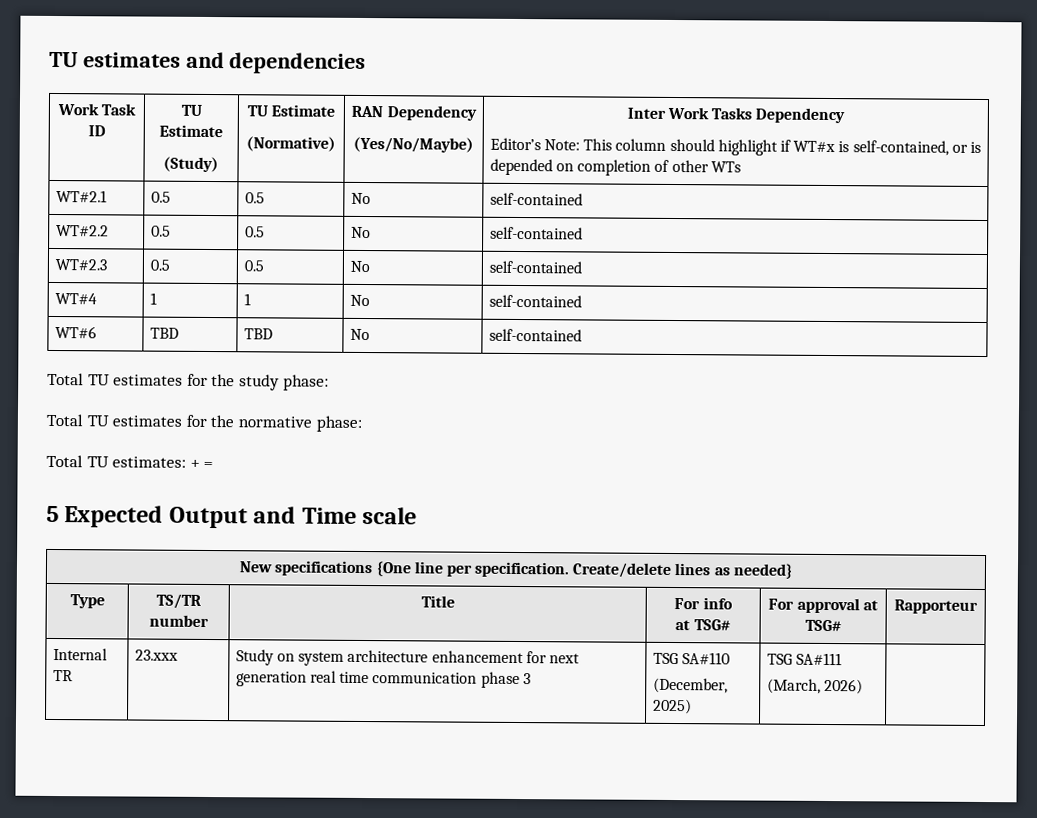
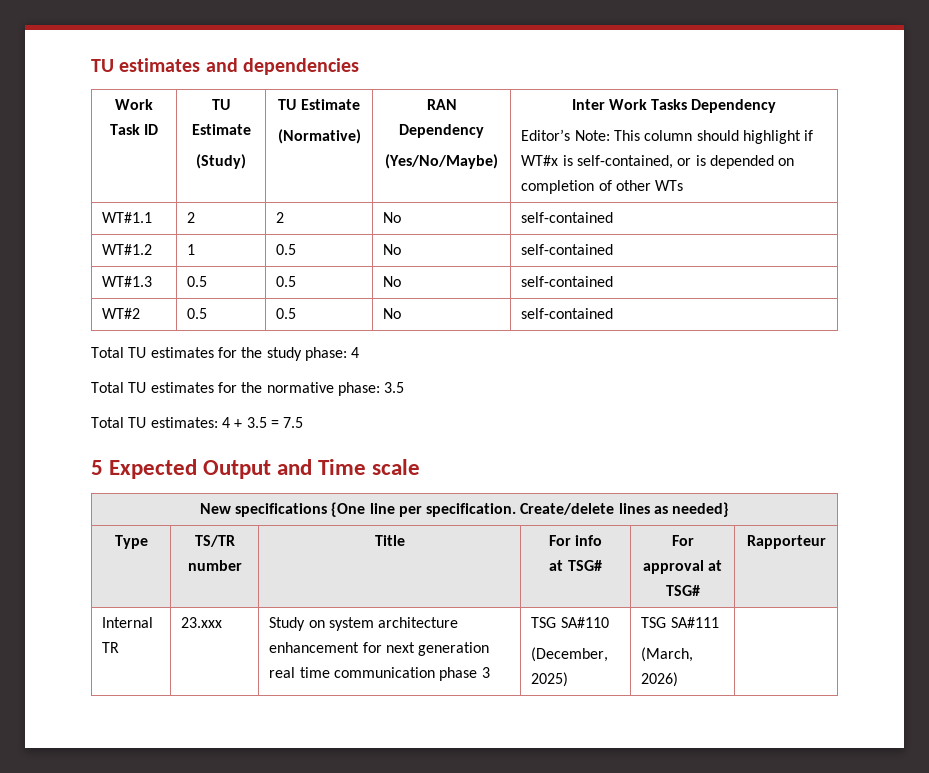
- WT#2.1 | 0.5 | 0.5 | No | self-contained
- WT#2.2 | 0.5 | 0.5 | No | self-contained
- WT#2.3 | 0.5 | 0.5 | No | self-contained
- WT#4 | 1 | 1 | No | self-contained
- WT#6 | TBD | TBD | No | self-contained
+ WT#1.1 | 2 | 2 | No | self-contained
+ WT#1.2 | 1 | 0.5 | No | self-contained
+ WT#1.3 | 0.5 | 0.5 | No | self-contained
+ WT#2 | 0.5 | 0.5 | No | self-contained
- Total TU estimates for the study phase:
+ Total TU estimates for the study phase: 4
- Total TU estimates for the normative phase:
+ Total TU estimates for the normative phase: 3.5
- Total TU estimates: + =
+ Total TU estimates: 4 + 3.5 = 7.5

